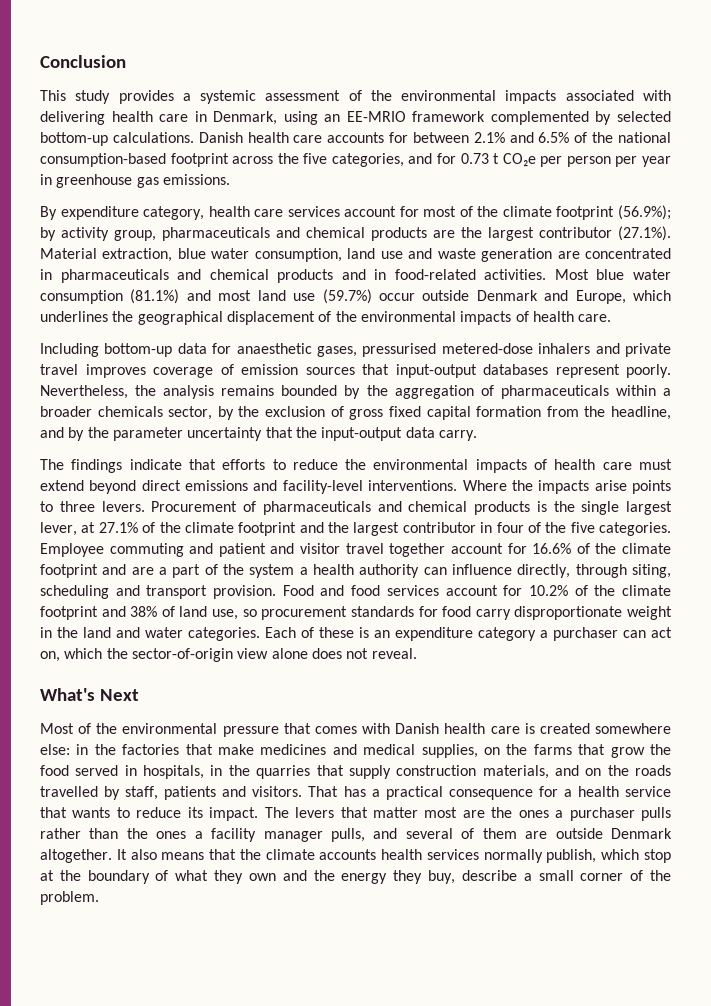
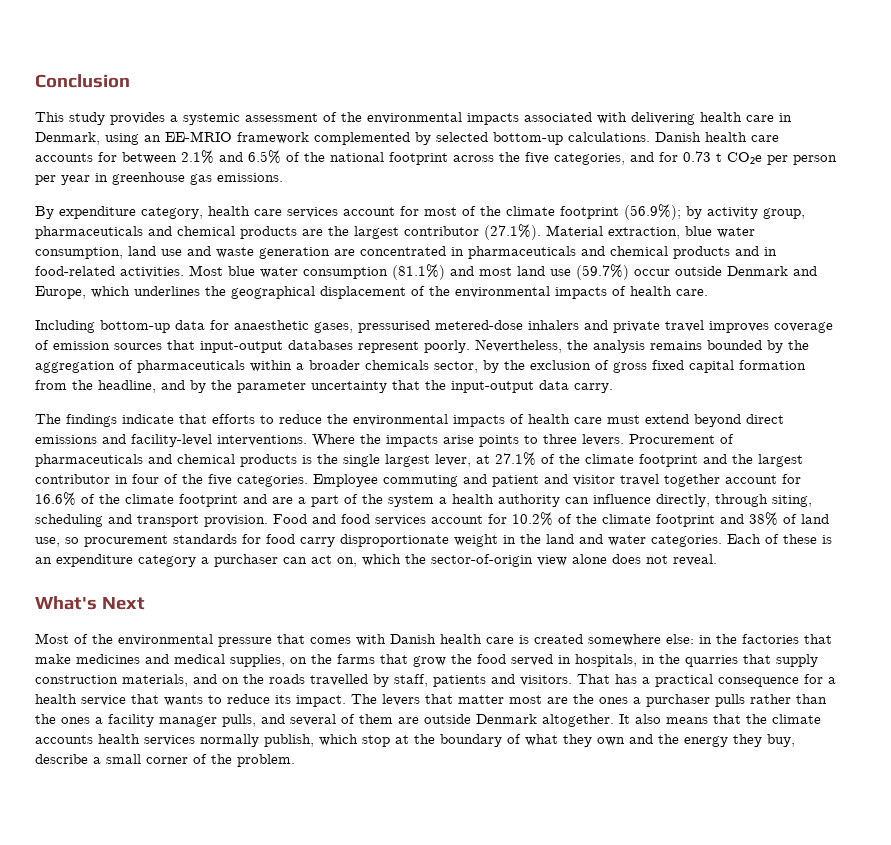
- Danish health care accounts for between 2.1% and 6.5% of the national consumption-based footprint across the five categories, and for 0.73 t CO₂e per person per year in greenhouse gas emissions.
+ Danish health care accounts for between 2.1% and 6.5% of the national footprint across the five categories, and for 0.73 t CO₂e per person per year in greenhouse gas emissions.

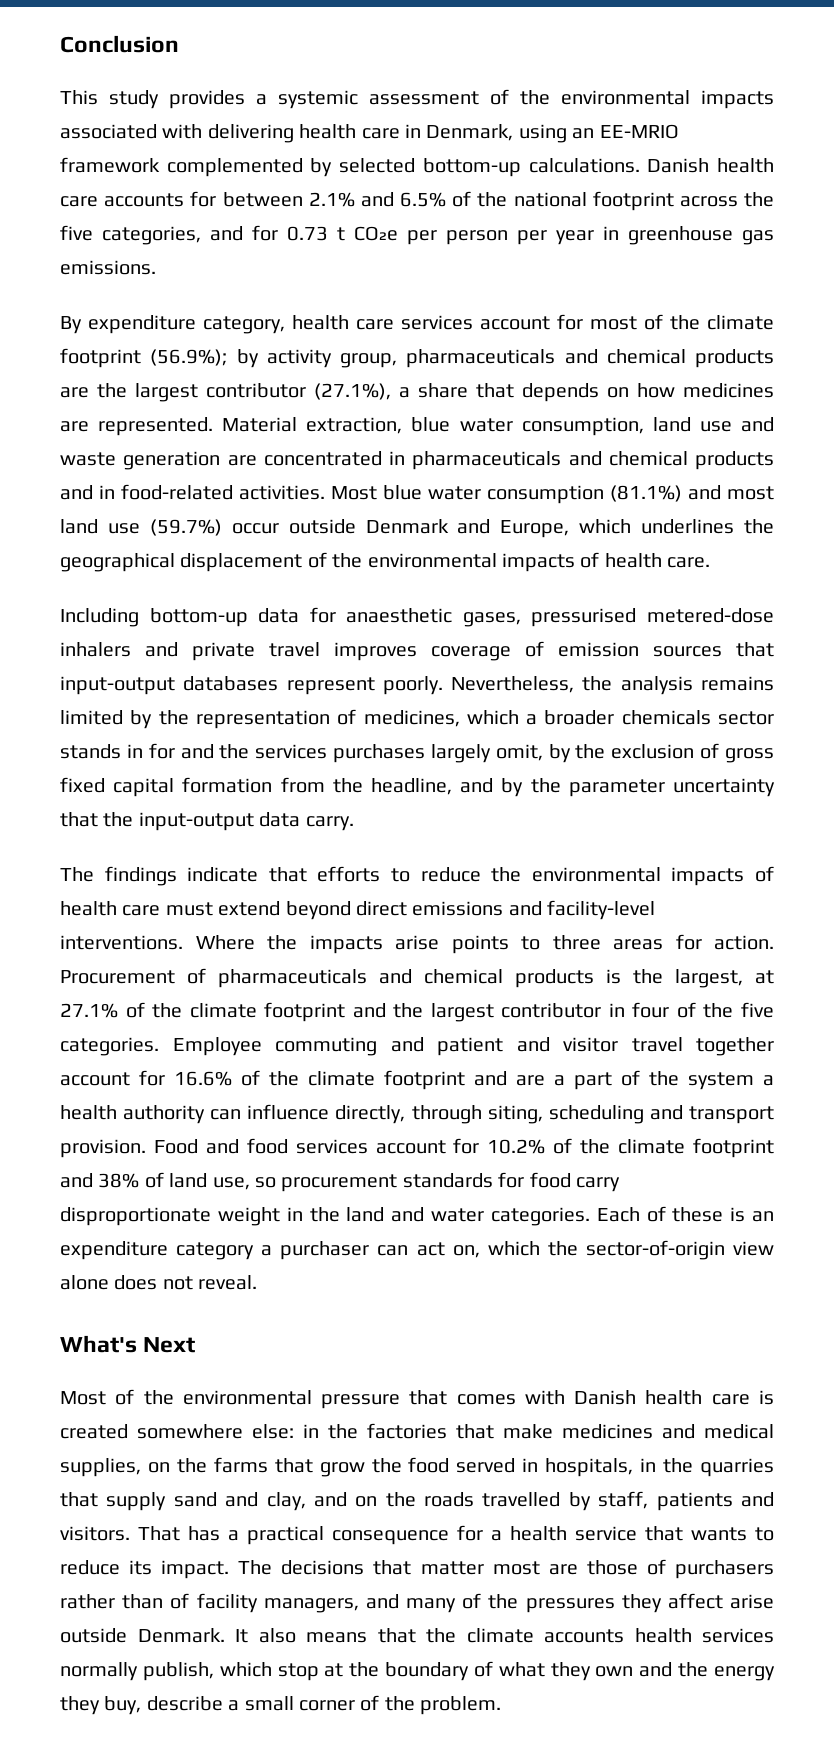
- By expenditure category, health care services account for most of the climate footprint (56.9%); by activity group, pharmaceuticals and chemical products are the largest contributor (27.1%). Material extraction, blue water consumption, land use and waste generation are concentrated in pharmaceuticals and chemical products and in food-related activities.
+ By expenditure category, health care services account for most of the climate footprint (56.9%); by activity group, pharmaceuticals and chemical products are the largest contributor (27.1%), a share that depends on how medicines are represented. Material extraction, blue water consumption, land use and waste generation are concentrated in pharmaceuticals and chemical products and in food-related activities.
- Nevertheless, the analysis remains bounded by the aggregation of pharmaceuticals within a broader chemicals sector, by the exclusion of gross fixed capital formation from the headline, and by the parameter uncertainty that the input-output data carry.
+ Nevertheless, the analysis remains limited by the representation of medicines, which a broader chemicals sector stands in for and the services purchases largely omit, by the exclusion of gross fixed capital formation from the headline, and by the parameter uncertainty that the input-output data carry.
- Where the impacts arise points to three levers.
+ Where the impacts arise points to three areas for action.
- Procurement of pharmaceuticals and chemical products is the single largest lever, at 27.1% of the climate footprint and the largest contributor in four of the five categories.
+ Procurement of pharmaceuticals and chemical products is the largest, at 27.1% of the climate footprint and the largest contributor in four of the five categories.
- Most of the environmental pressure that comes with Danish health care is created somewhere else: in the factories that make medicines and medical supplies, on the farms that grow the food served in hospitals, in the quarries that supply construction materials, and on the roads travelled by staff, patients and visitors.
+ Most of the environmental pressure that comes with Danish health care is created somewhere else: in the factories that make medicines and medical supplies, on the farms that grow the food served in hospitals, in the quarries that supply sand and clay, and on the roads travelled by staff, patients and visitors.
- The levers that matter most are the ones a purchaser pulls rather than the ones a facility manager pulls, and several of them are outside Denmark altogether.
+ The decisions that matter most are those of purchasers rather than of facility managers, and many of the pressures they affect arise outside Denmark.

